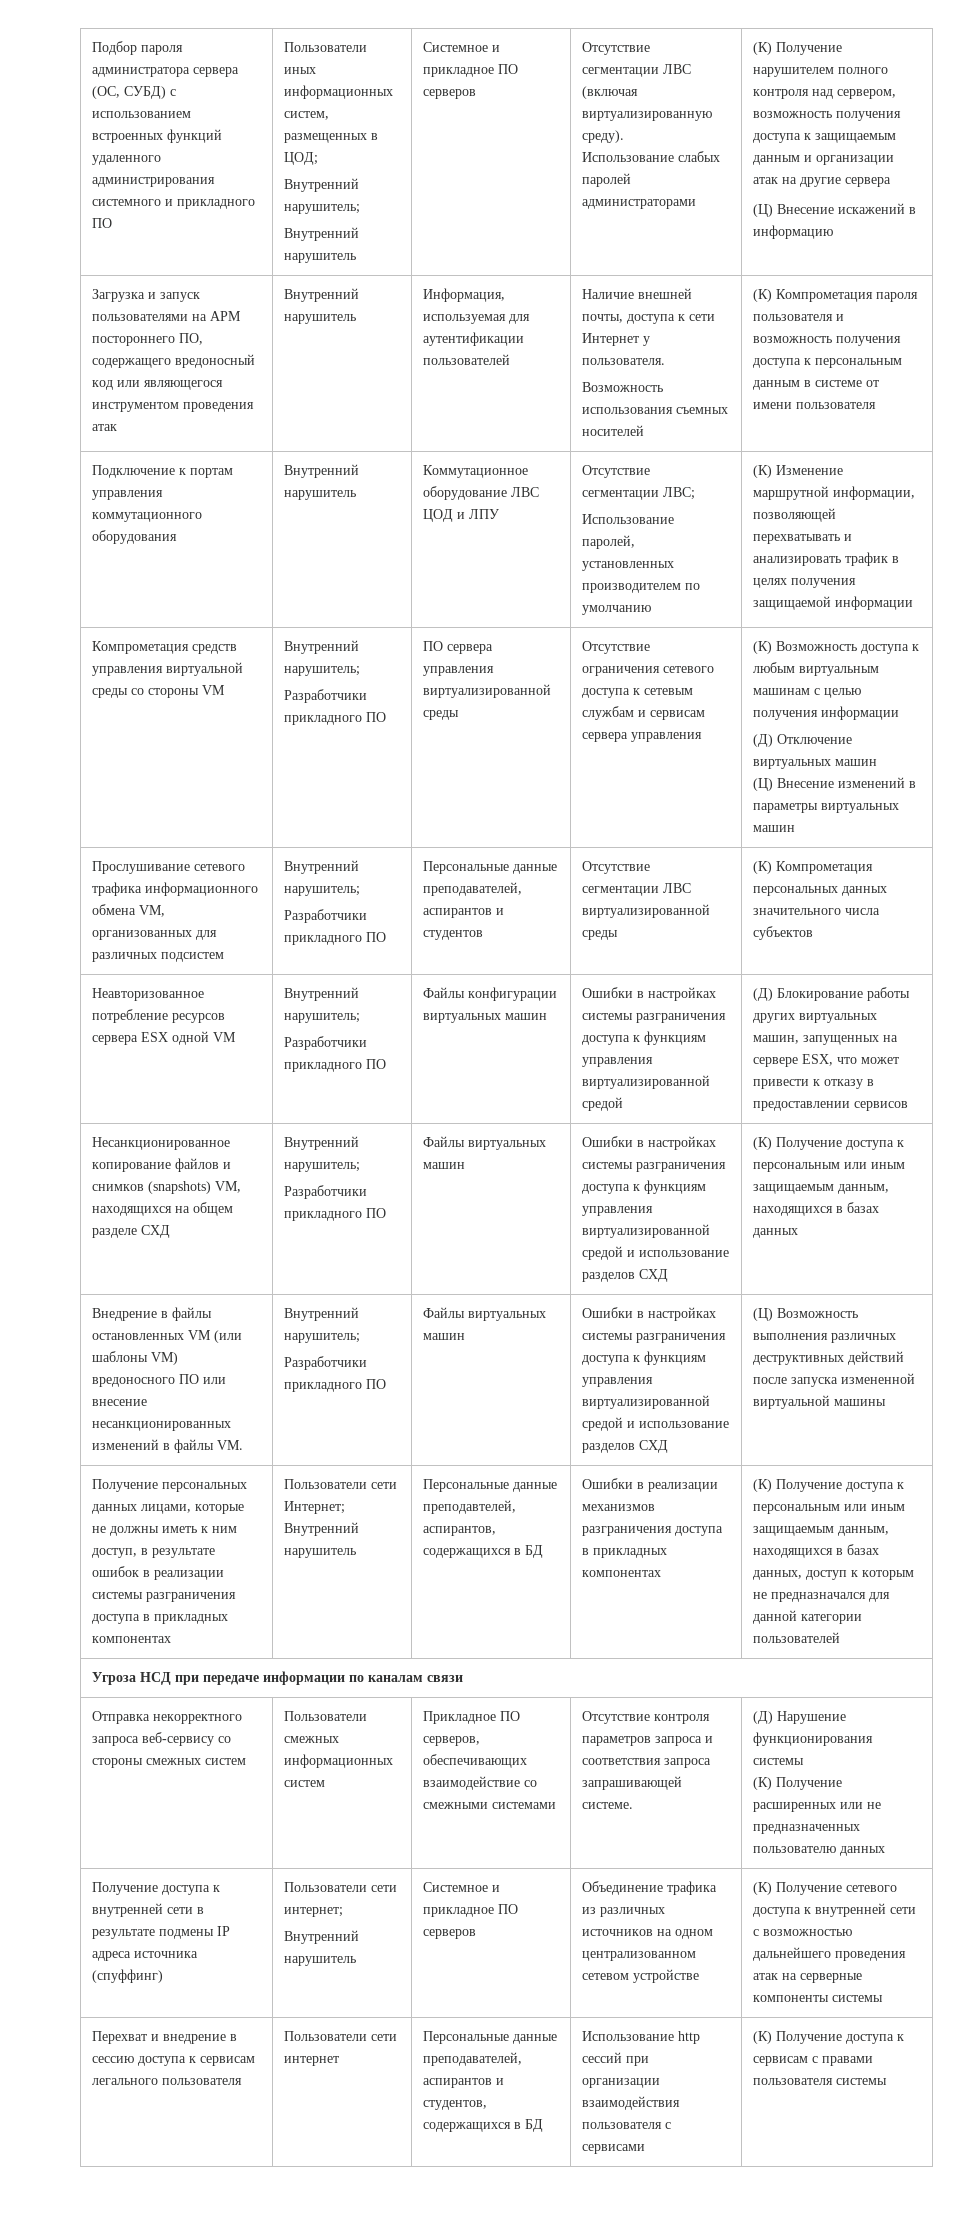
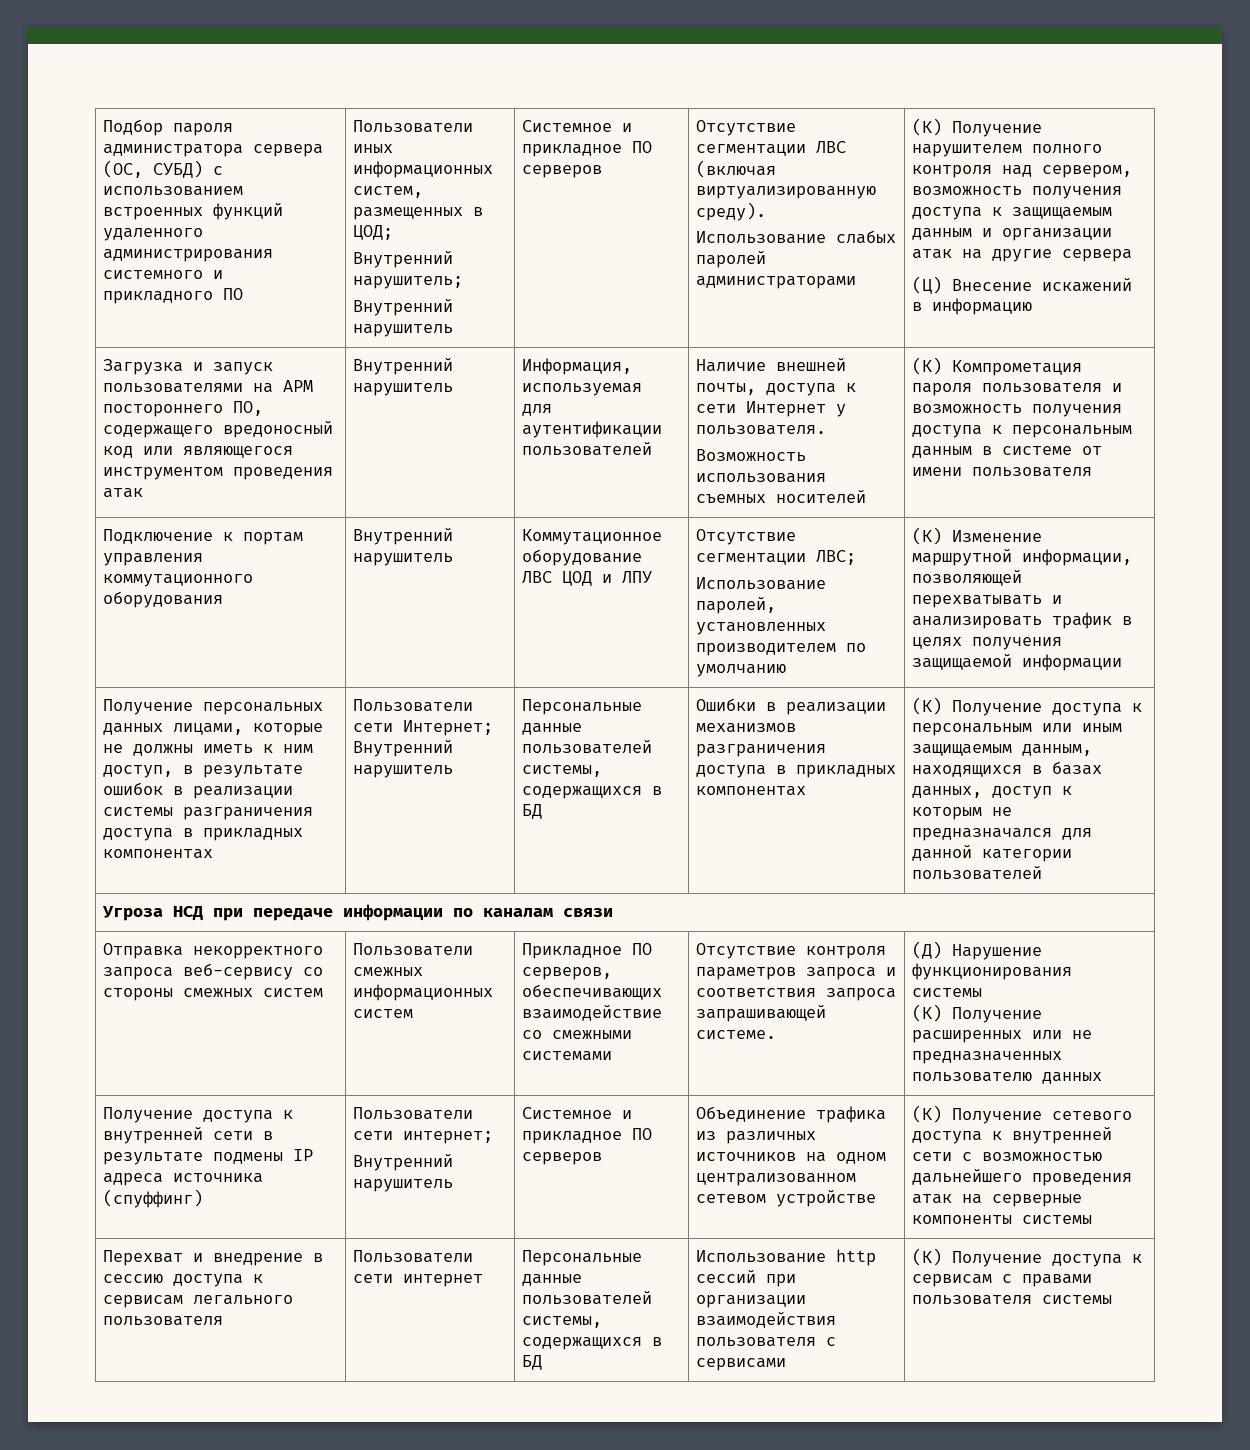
- Компрометация средств управления виртуальной среды со стороны VM | Внутренний нарушитель;
- Разработчики прикладного ПО | ПО сервера управления виртуализированной среды | Отсутствие ограничения сетевого доступа к сетевым службам и сервисам сервера управления | (К) Возможность доступа к любым виртуальным машинам с целью получения информации
- (Д) Отключение виртуальных машин
- (Ц) Внесение изменений в параметры виртуальных машин
- Прослушивание сетевого трафика информационного обмена VM, организованных для различных подсистем | Внутренний нарушитель;
- Разработчики прикладного ПО | Персональные данные преподавателей, аспирантов и студентов | Отсутствие сегментации ЛВС виртуализированной среды | (К) Компрометация персональных данных значительного числа субъектов
- Неавторизованное потребление ресурсов сервера ESX одной VM | Внутренний нарушитель;
- Разработчики прикладного ПО | Файлы конфигурации виртуальных машин | Ошибки в настройках системы разграничения доступа к функциям управления виртуализированной средой | (Д) Блокирование работы других виртуальных машин, запущенных на сервере ESX, что может привести к отказу в предоставлении сервисов
- Несанкционированное копирование файлов и снимков (snapshots) VM, находящихся на общем разделе СХД | Внутренний нарушитель;
- Разработчики прикладного ПО | Файлы виртуальных машин | Ошибки в настройках системы разграничения доступа к функциям управления виртуализированной средой и использование разделов СХД | (К) Получение доступа к персональным или иным защищаемым данным, находящихся в базах данных
- Внедрение в файлы остановленных VM (или шаблоны VM) вредоносного ПО или внесение несанкционированных изменений в файлы VM. | Внутренний нарушитель;
- Разработчики прикладного ПО | Файлы виртуальных машин | Ошибки в настройках системы разграничения доступа к функциям управления виртуализированной средой и использование разделов СХД | (Ц) Возможность выполнения различных деструктивных действий после запуска измененной виртуальной машины
- Пользователи сети Интернет; Внутренний нарушитель | Персональные данные преподавтелей, аспирантов, содержащихся в БД
+ Пользователи сети Интернет; Внутренний нарушитель | Персональные данные пользователей системы, содержащихся в БД
- Перехват и внедрение в сессию доступа к сервисам легального пользователя | Пользователи сети интернет | Персональные данные преподавателей, аспирантов и студентов, содержащихся в БД | Использование http сессий при организации взаимодействия пользователя с сервисами | (К) Получение доступа к сервисам с правами пользователя системы
+ Перехват и внедрение в сессию доступа к сервисам легального пользователя | Пользователи сети интернет | Персональные данные пользователей системы, содержащихся в БД | Использование http сессий при организации взаимодействия пользователя с сервисами | (К) Получение доступа к сервисам с правами пользователя системы

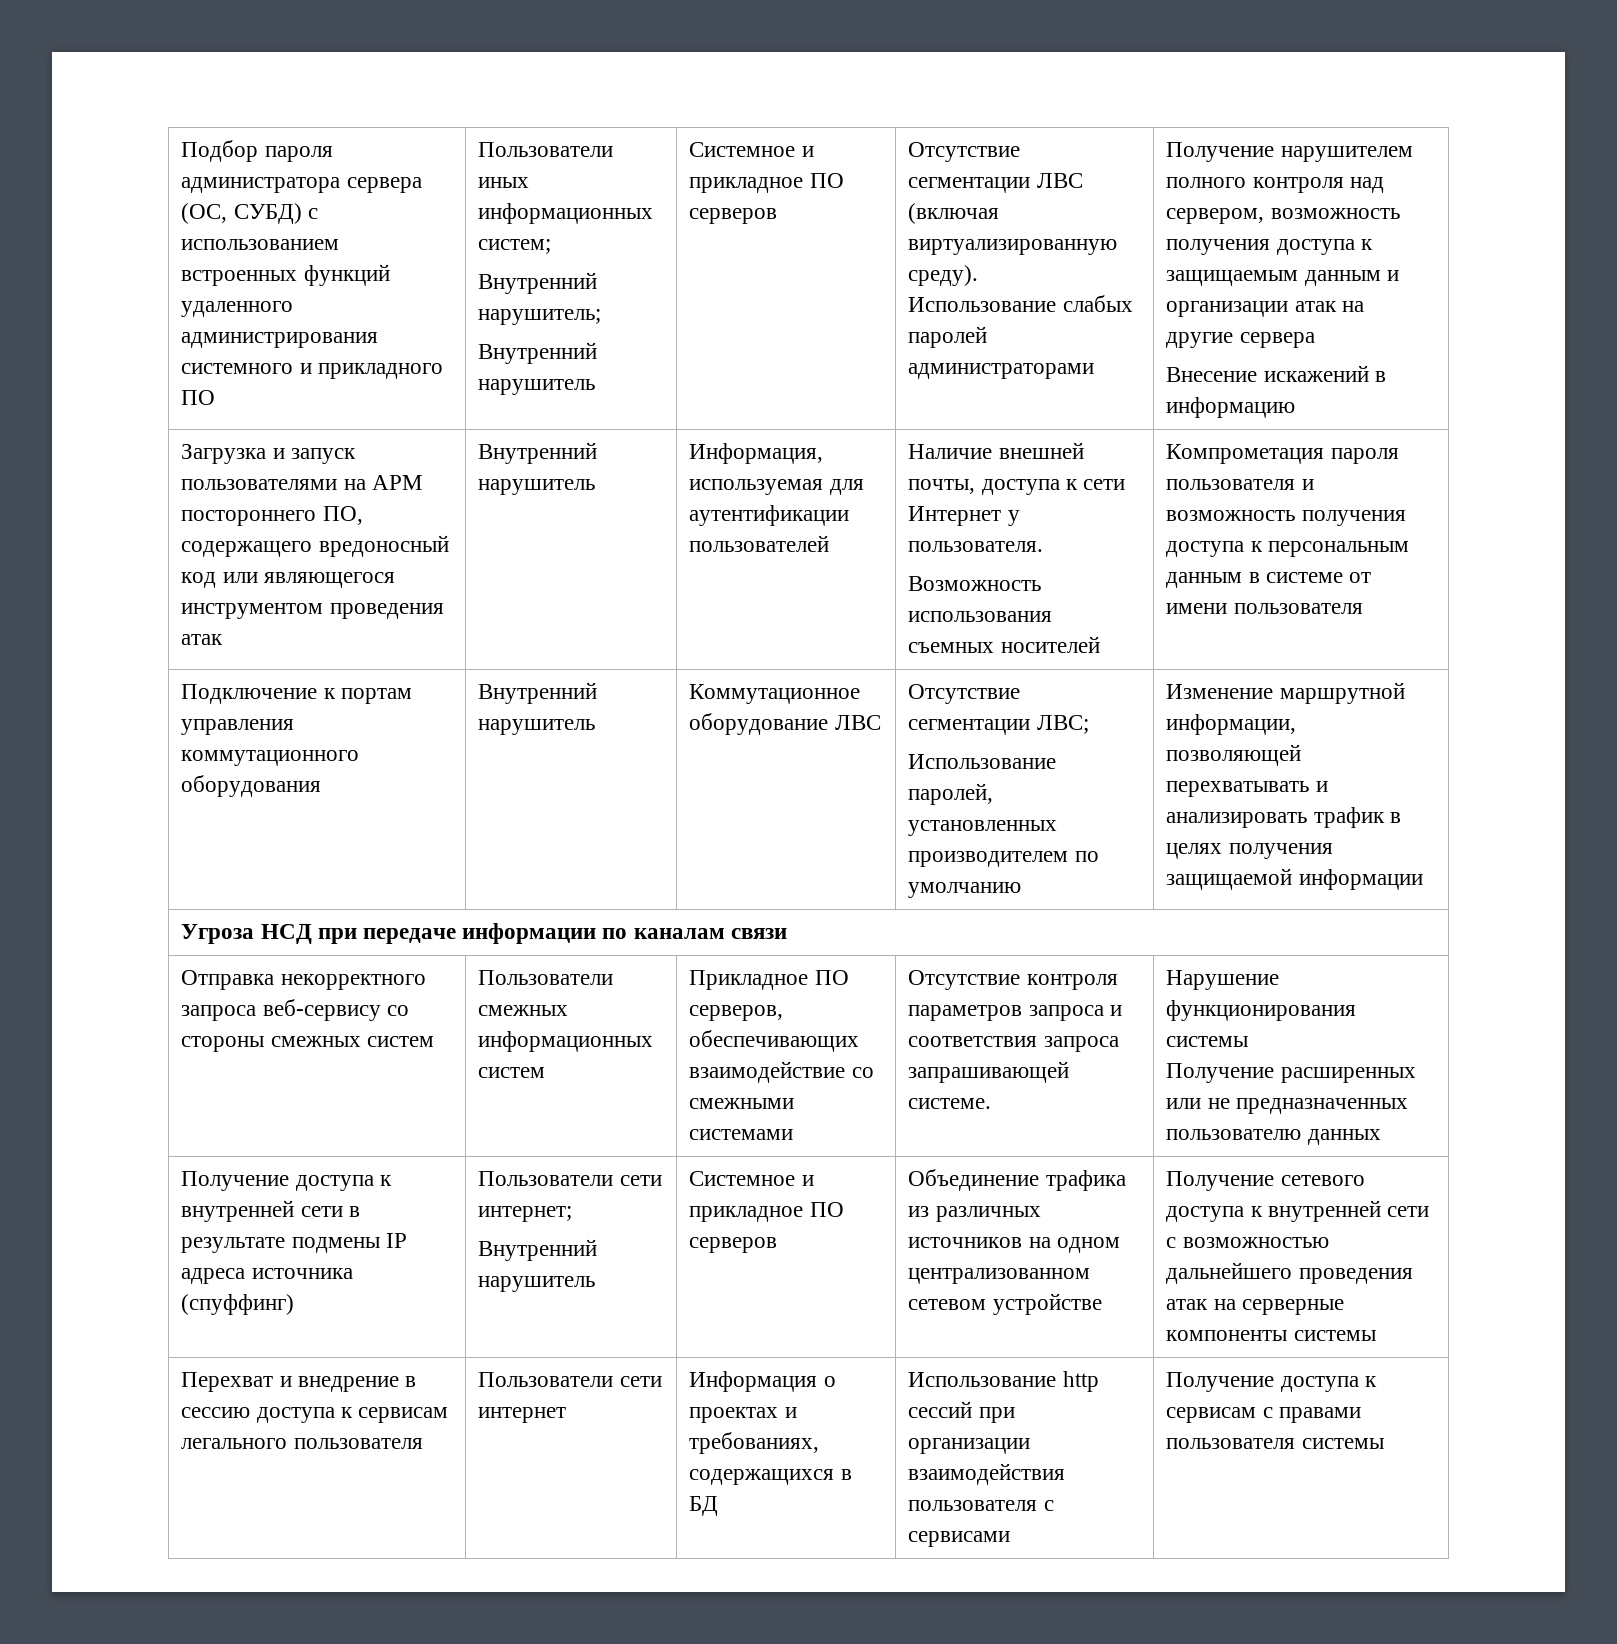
- Пользователи иных информационных систем, размещенных в ЦОД;
+ Пользователи иных информационных систем;
- (К) Получение нарушителем полного контроля над сервером, возможность получения доступа к защищаемым данным и организации атак на другие сервера
+ Получение нарушителем полного контроля над сервером, возможность получения доступа к защищаемым данным и организации атак на другие сервера
- (Ц) Внесение искажений в информацию
+ Внесение искажений в информацию
- (К) Компрометация пароля пользователя и возможность получения доступа к персональным данным в системе от имени пользователя
+ Компрометация пароля пользователя и возможность получения доступа к персональным данным в системе от имени пользователя
- Подключение к портам управления коммутационного оборудования | Внутренний нарушитель | Коммутационное оборудование ЛВС ЦОД и ЛПУ | Отсутствие сегментации ЛВС;
- Использование паролей, установленных производителем по умолчанию | (К) Изменение маршрутной информации, позволяющей перехватывать и анализировать трафик в целях получения защищаемой информации
+ Подключение к портам управления коммутационного оборудования | Внутренний нарушитель | Коммутационное оборудование ЛВС | Отсутствие сегментации ЛВС;
+ Использование паролей, установленных производителем по умолчанию | Изменение маршрутной информации, позволяющей перехватывать и анализировать трафик в целях получения защищаемой информации
- Получение персональных данных лицами, которые не должны иметь к ним доступ, в результате ошибок в реализации системы разграничения доступа в прикладных компонентах | Пользователи сети Интернет; Внутренний нарушитель | Персональные данные пользователей системы, содержащихся в БД | Ошибки в реализации механизмов разграничения доступа в прикладных компонентах | (К) Получение доступа к персональным или иным защищаемым данным, находящихся в базах данных, доступ к которым не предназначался для данной категории пользователей
- (Д) Нарушение функционирования системы
+ Нарушение функционирования системы
- (К) Получение расширенных или не предназначенных пользователю данных
+ Получение расширенных или не предназначенных пользователю данных
- (К) Получение сетевого доступа к внутренней сети с возможностью дальнейшего проведения атак на серверные компоненты системы
+ Получение сетевого доступа к внутренней сети с возможностью дальнейшего проведения атак на серверные компоненты системы
- Перехват и внедрение в сессию доступа к сервисам легального пользователя | Пользователи сети интернет | Персональные данные пользователей системы, содержащихся в БД | Использование http сессий при организации взаимодействия пользователя с сервисами | (К) Получение доступа к сервисам с правами пользователя системы
+ Перехват и внедрение в сессию доступа к сервисам легального пользователя | Пользователи сети интернет | Информация о проектах и требованиях, содержащихся в БД | Использование http сессий при организации взаимодействия пользователя с сервисами | Получение доступа к сервисам с правами пользователя системы

